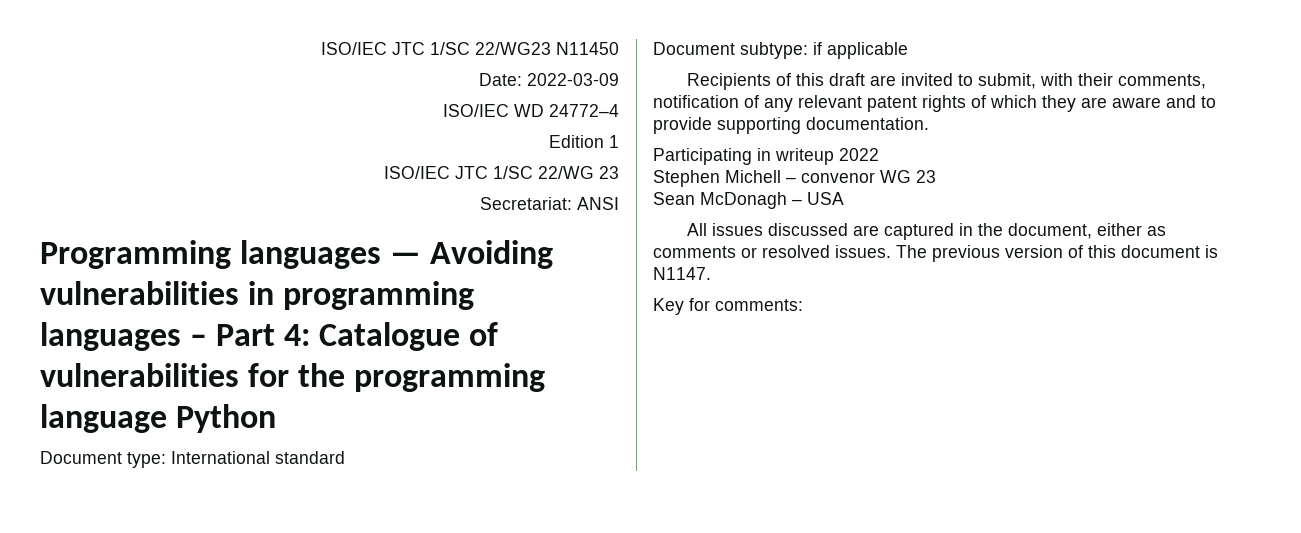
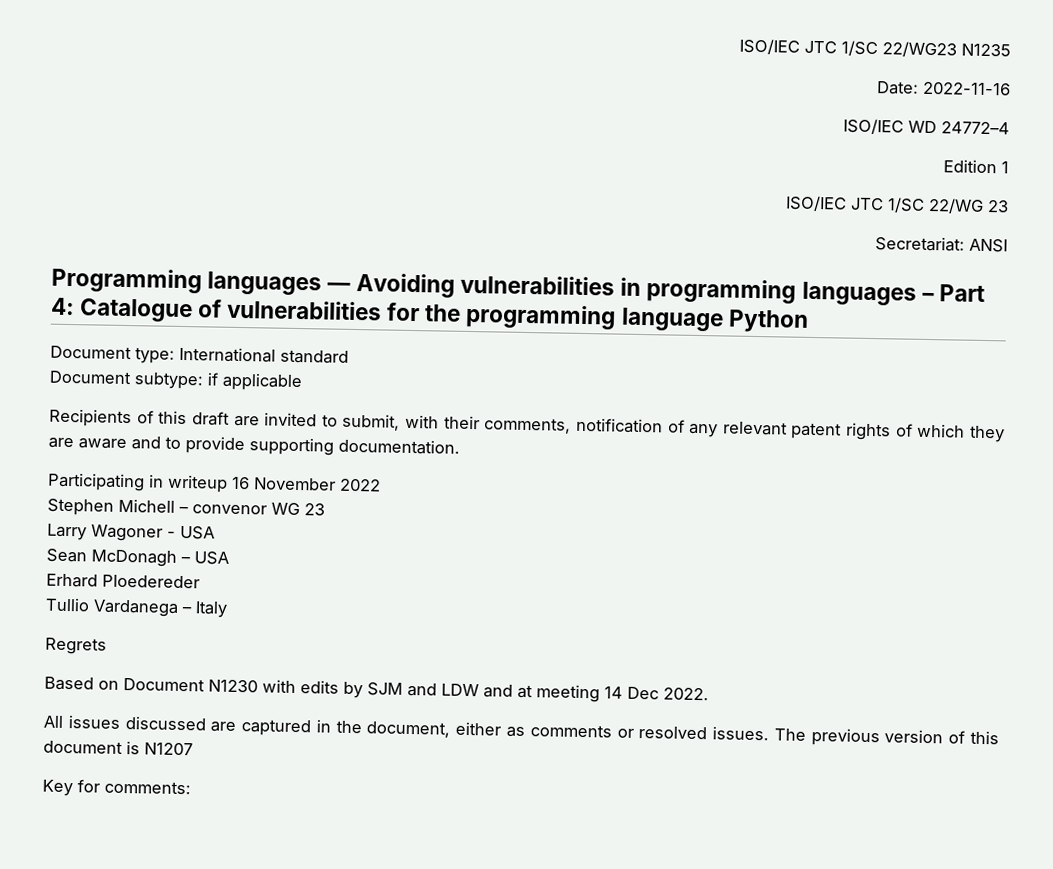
- ISO/IEC JTC 1/SC 22/WG23 N11450
+ ISO/IEC JTC 1/SC 22/WG23 N1235
- Date: 2022-03-09
+ Date: 2022-11-16
- Participating in writeup 2022
+ Participating in writeup 16 November 2022
+ Larry Wagoner - USA
+ Erhard Ploedereder
+ Tullio Vardanega – Italy
+ Regrets
+ Based on Document N1230 with edits by SJM and LDW and at meeting 14 Dec 2022.
- The previous version of this document is N1147.
+ The previous version of this document is N1207

